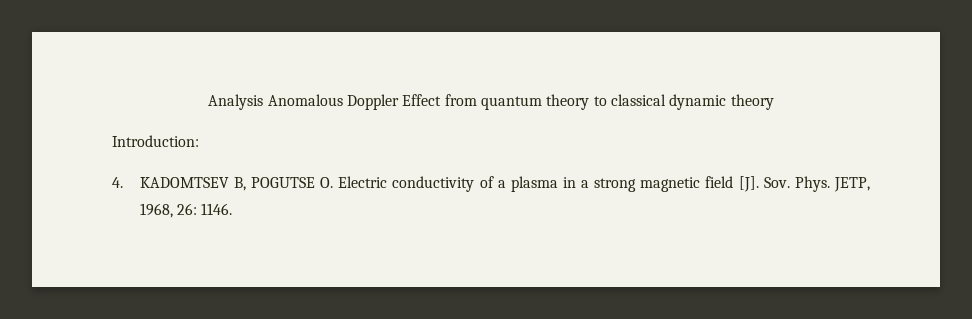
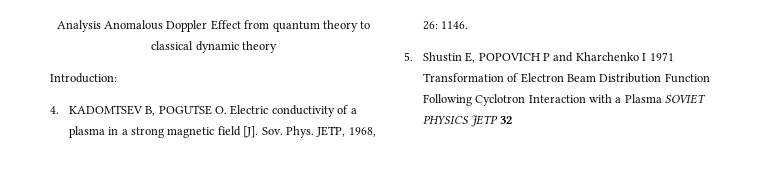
+ 5. Shustin E, POPOVICH P and Kharchenko I 1971 Transformation of Electron Beam Distribution Function Following Cyclotron Interaction with a Plasma SOVIET PHYSICS JETP 32

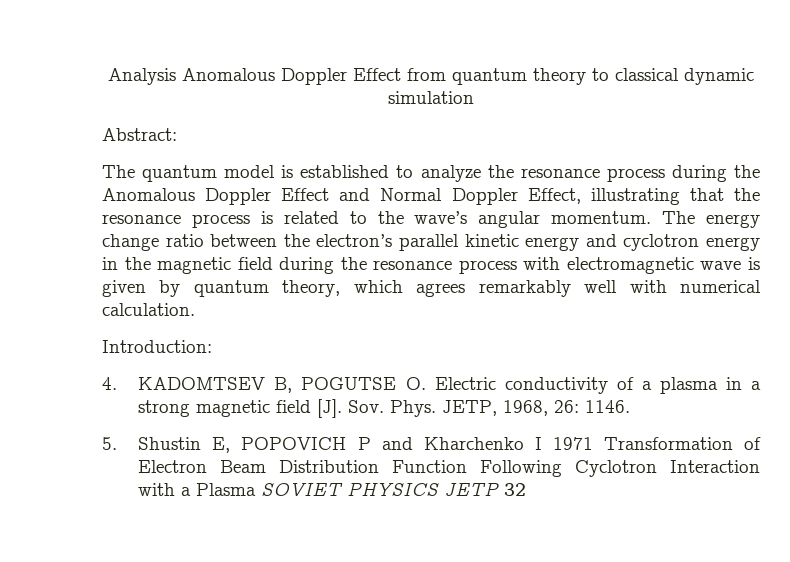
- Analysis Anomalous Doppler Effect from quantum theory to classical dynamic theory
+ Analysis Anomalous Doppler Effect from quantum theory to classical dynamic simulation
+ Abstract:
+ The quantum model is established to analyze the resonance process during the Anomalous Doppler Effect and Normal Doppler Effect, illustrating that the resonance process is related to the wave’s angular momentum. The energy change ratio between the electron’s parallel kinetic energy and cyclotron energy in the magnetic field during the resonance process with electromagnetic wave is given by quantum theory, which agrees remarkably well with numerical calculation.

